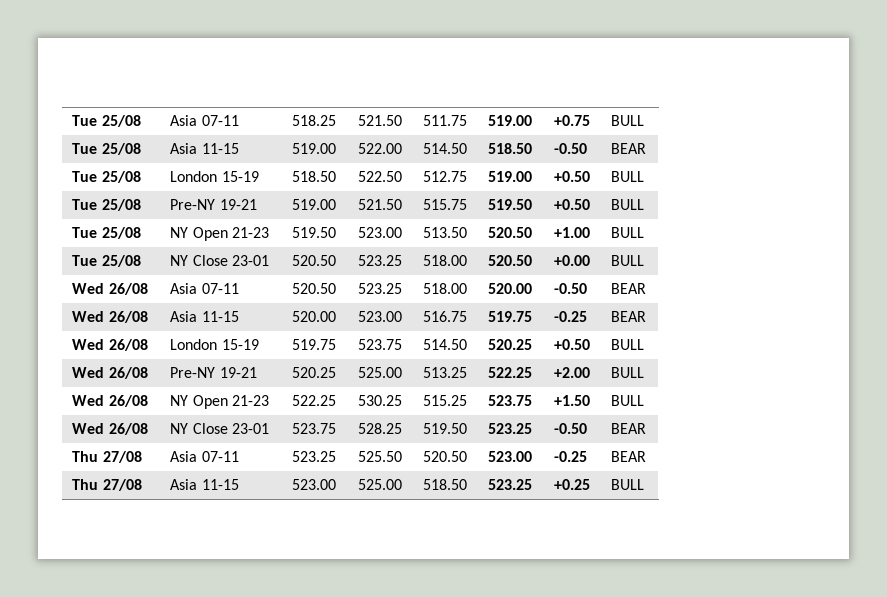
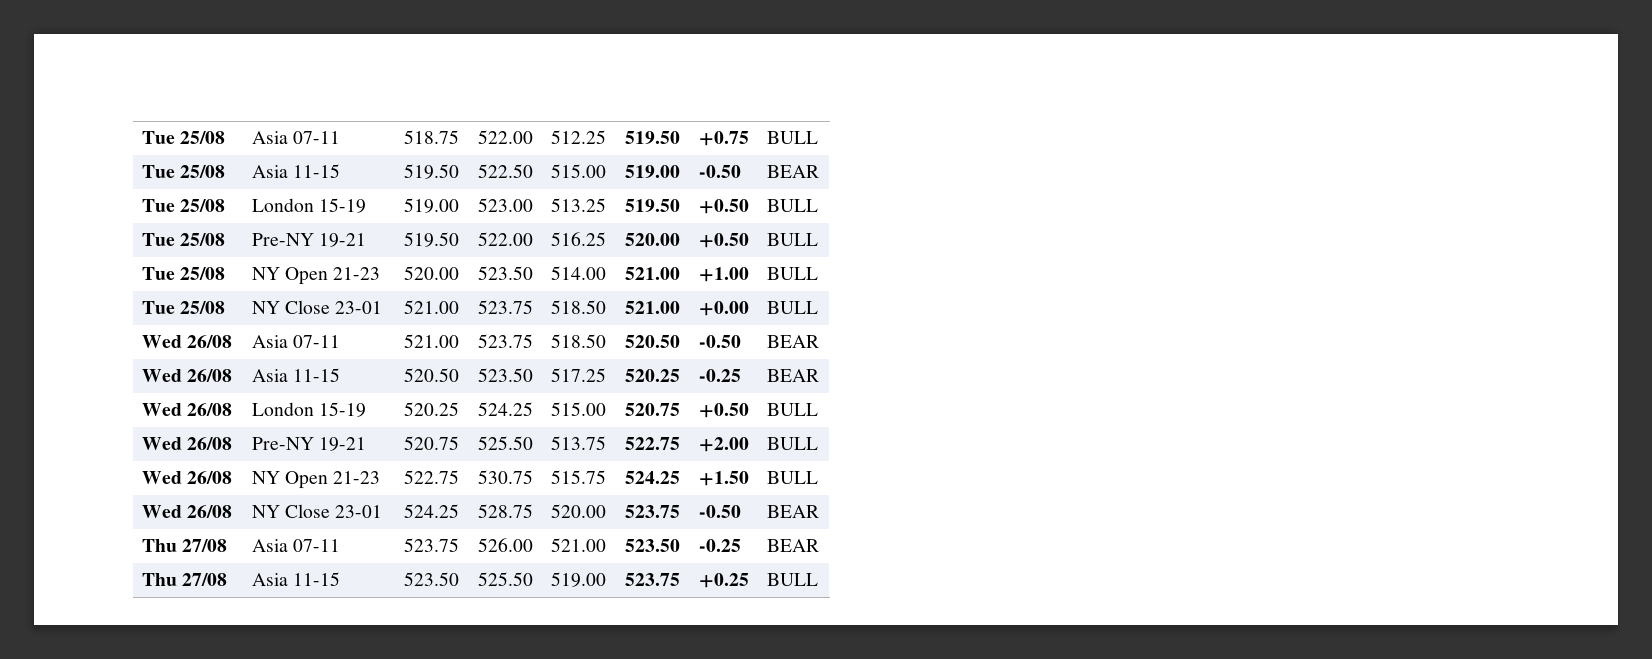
- Tue 25/08 | Asia 07-11 | 518.25 | 521.50 | 511.75 | 519.00 | +0.75 | BULL
+ Tue 25/08 | Asia 07-11 | 518.75 | 522.00 | 512.25 | 519.50 | +0.75 | BULL
- Tue 25/08 | Asia 11-15 | 519.00 | 522.00 | 514.50 | 518.50 | -0.50 | BEAR
+ Tue 25/08 | Asia 11-15 | 519.50 | 522.50 | 515.00 | 519.00 | -0.50 | BEAR
- Tue 25/08 | London 15-19 | 518.50 | 522.50 | 512.75 | 519.00 | +0.50 | BULL
+ Tue 25/08 | London 15-19 | 519.00 | 523.00 | 513.25 | 519.50 | +0.50 | BULL
- Tue 25/08 | Pre-NY 19-21 | 519.00 | 521.50 | 515.75 | 519.50 | +0.50 | BULL
+ Tue 25/08 | Pre-NY 19-21 | 519.50 | 522.00 | 516.25 | 520.00 | +0.50 | BULL
- Tue 25/08 | NY Open 21-23 | 519.50 | 523.00 | 513.50 | 520.50 | +1.00 | BULL
+ Tue 25/08 | NY Open 21-23 | 520.00 | 523.50 | 514.00 | 521.00 | +1.00 | BULL
- Tue 25/08 | NY Close 23-01 | 520.50 | 523.25 | 518.00 | 520.50 | +0.00 | BULL
+ Tue 25/08 | NY Close 23-01 | 521.00 | 523.75 | 518.50 | 521.00 | +0.00 | BULL
- Wed 26/08 | Asia 07-11 | 520.50 | 523.25 | 518.00 | 520.00 | -0.50 | BEAR
+ Wed 26/08 | Asia 07-11 | 521.00 | 523.75 | 518.50 | 520.50 | -0.50 | BEAR
- Wed 26/08 | Asia 11-15 | 520.00 | 523.00 | 516.75 | 519.75 | -0.25 | BEAR
+ Wed 26/08 | Asia 11-15 | 520.50 | 523.50 | 517.25 | 520.25 | -0.25 | BEAR
- Wed 26/08 | London 15-19 | 519.75 | 523.75 | 514.50 | 520.25 | +0.50 | BULL
+ Wed 26/08 | London 15-19 | 520.25 | 524.25 | 515.00 | 520.75 | +0.50 | BULL
- Wed 26/08 | Pre-NY 19-21 | 520.25 | 525.00 | 513.25 | 522.25 | +2.00 | BULL
+ Wed 26/08 | Pre-NY 19-21 | 520.75 | 525.50 | 513.75 | 522.75 | +2.00 | BULL
- Wed 26/08 | NY Open 21-23 | 522.25 | 530.25 | 515.25 | 523.75 | +1.50 | BULL
+ Wed 26/08 | NY Open 21-23 | 522.75 | 530.75 | 515.75 | 524.25 | +1.50 | BULL
- Wed 26/08 | NY Close 23-01 | 523.75 | 528.25 | 519.50 | 523.25 | -0.50 | BEAR
+ Wed 26/08 | NY Close 23-01 | 524.25 | 528.75 | 520.00 | 523.75 | -0.50 | BEAR
- Thu 27/08 | Asia 07-11 | 523.25 | 525.50 | 520.50 | 523.00 | -0.25 | BEAR
+ Thu 27/08 | Asia 07-11 | 523.75 | 526.00 | 521.00 | 523.50 | -0.25 | BEAR
- Thu 27/08 | Asia 11-15 | 523.00 | 525.00 | 518.50 | 523.25 | +0.25 | BULL
+ Thu 27/08 | Asia 11-15 | 523.50 | 525.50 | 519.00 | 523.75 | +0.25 | BULL

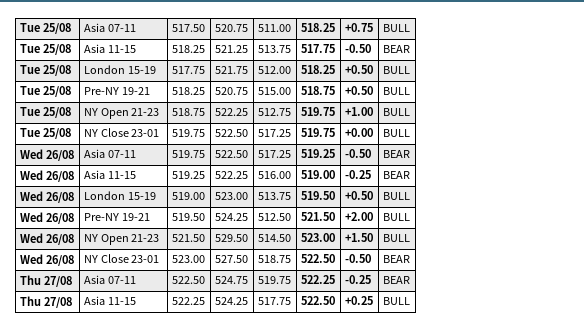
- Tue 25/08 | Asia 07-11 | 518.75 | 522.00 | 512.25 | 519.50 | +0.75 | BULL
+ Tue 25/08 | Asia 07-11 | 517.50 | 520.75 | 511.00 | 518.25 | +0.75 | BULL
- Tue 25/08 | Asia 11-15 | 519.50 | 522.50 | 515.00 | 519.00 | -0.50 | BEAR
+ Tue 25/08 | Asia 11-15 | 518.25 | 521.25 | 513.75 | 517.75 | -0.50 | BEAR
- Tue 25/08 | London 15-19 | 519.00 | 523.00 | 513.25 | 519.50 | +0.50 | BULL
+ Tue 25/08 | London 15-19 | 517.75 | 521.75 | 512.00 | 518.25 | +0.50 | BULL
- Tue 25/08 | Pre-NY 19-21 | 519.50 | 522.00 | 516.25 | 520.00 | +0.50 | BULL
+ Tue 25/08 | Pre-NY 19-21 | 518.25 | 520.75 | 515.00 | 518.75 | +0.50 | BULL
- Tue 25/08 | NY Open 21-23 | 520.00 | 523.50 | 514.00 | 521.00 | +1.00 | BULL
+ Tue 25/08 | NY Open 21-23 | 518.75 | 522.25 | 512.75 | 519.75 | +1.00 | BULL
- Tue 25/08 | NY Close 23-01 | 521.00 | 523.75 | 518.50 | 521.00 | +0.00 | BULL
+ Tue 25/08 | NY Close 23-01 | 519.75 | 522.50 | 517.25 | 519.75 | +0.00 | BULL
- Wed 26/08 | Asia 07-11 | 521.00 | 523.75 | 518.50 | 520.50 | -0.50 | BEAR
+ Wed 26/08 | Asia 07-11 | 519.75 | 522.50 | 517.25 | 519.25 | -0.50 | BEAR
- Wed 26/08 | Asia 11-15 | 520.50 | 523.50 | 517.25 | 520.25 | -0.25 | BEAR
+ Wed 26/08 | Asia 11-15 | 519.25 | 522.25 | 516.00 | 519.00 | -0.25 | BEAR
- Wed 26/08 | London 15-19 | 520.25 | 524.25 | 515.00 | 520.75 | +0.50 | BULL
+ Wed 26/08 | London 15-19 | 519.00 | 523.00 | 513.75 | 519.50 | +0.50 | BULL
- Wed 26/08 | Pre-NY 19-21 | 520.75 | 525.50 | 513.75 | 522.75 | +2.00 | BULL
+ Wed 26/08 | Pre-NY 19-21 | 519.50 | 524.25 | 512.50 | 521.50 | +2.00 | BULL
- Wed 26/08 | NY Open 21-23 | 522.75 | 530.75 | 515.75 | 524.25 | +1.50 | BULL
+ Wed 26/08 | NY Open 21-23 | 521.50 | 529.50 | 514.50 | 523.00 | +1.50 | BULL
- Wed 26/08 | NY Close 23-01 | 524.25 | 528.75 | 520.00 | 523.75 | -0.50 | BEAR
+ Wed 26/08 | NY Close 23-01 | 523.00 | 527.50 | 518.75 | 522.50 | -0.50 | BEAR
- Thu 27/08 | Asia 07-11 | 523.75 | 526.00 | 521.00 | 523.50 | -0.25 | BEAR
+ Thu 27/08 | Asia 07-11 | 522.50 | 524.75 | 519.75 | 522.25 | -0.25 | BEAR
- Thu 27/08 | Asia 11-15 | 523.50 | 525.50 | 519.00 | 523.75 | +0.25 | BULL
+ Thu 27/08 | Asia 11-15 | 522.25 | 524.25 | 517.75 | 522.50 | +0.25 | BULL

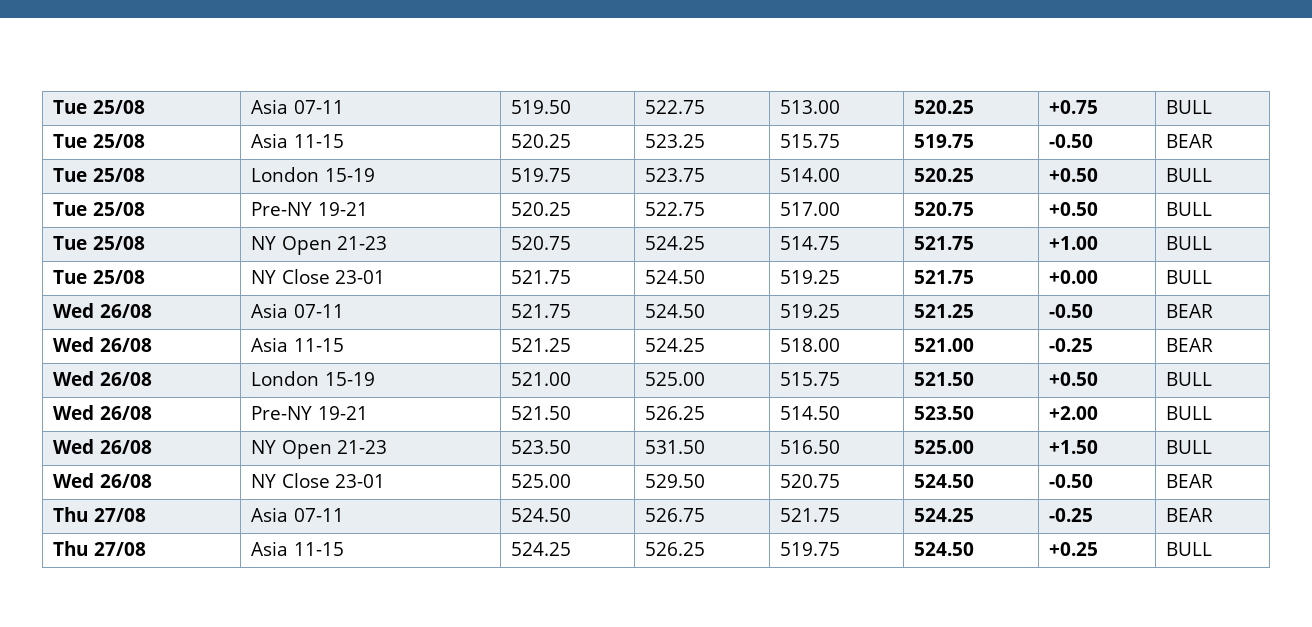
- Tue 25/08 | Asia 07-11 | 517.50 | 520.75 | 511.00 | 518.25 | +0.75 | BULL
+ Tue 25/08 | Asia 07-11 | 519.50 | 522.75 | 513.00 | 520.25 | +0.75 | BULL
- Tue 25/08 | Asia 11-15 | 518.25 | 521.25 | 513.75 | 517.75 | -0.50 | BEAR
+ Tue 25/08 | Asia 11-15 | 520.25 | 523.25 | 515.75 | 519.75 | -0.50 | BEAR
- Tue 25/08 | London 15-19 | 517.75 | 521.75 | 512.00 | 518.25 | +0.50 | BULL
+ Tue 25/08 | London 15-19 | 519.75 | 523.75 | 514.00 | 520.25 | +0.50 | BULL
- Tue 25/08 | Pre-NY 19-21 | 518.25 | 520.75 | 515.00 | 518.75 | +0.50 | BULL
+ Tue 25/08 | Pre-NY 19-21 | 520.25 | 522.75 | 517.00 | 520.75 | +0.50 | BULL
- Tue 25/08 | NY Open 21-23 | 518.75 | 522.25 | 512.75 | 519.75 | +1.00 | BULL
+ Tue 25/08 | NY Open 21-23 | 520.75 | 524.25 | 514.75 | 521.75 | +1.00 | BULL
- Tue 25/08 | NY Close 23-01 | 519.75 | 522.50 | 517.25 | 519.75 | +0.00 | BULL
+ Tue 25/08 | NY Close 23-01 | 521.75 | 524.50 | 519.25 | 521.75 | +0.00 | BULL
- Wed 26/08 | Asia 07-11 | 519.75 | 522.50 | 517.25 | 519.25 | -0.50 | BEAR
+ Wed 26/08 | Asia 07-11 | 521.75 | 524.50 | 519.25 | 521.25 | -0.50 | BEAR
- Wed 26/08 | Asia 11-15 | 519.25 | 522.25 | 516.00 | 519.00 | -0.25 | BEAR
+ Wed 26/08 | Asia 11-15 | 521.25 | 524.25 | 518.00 | 521.00 | -0.25 | BEAR
- Wed 26/08 | London 15-19 | 519.00 | 523.00 | 513.75 | 519.50 | +0.50 | BULL
+ Wed 26/08 | London 15-19 | 521.00 | 525.00 | 515.75 | 521.50 | +0.50 | BULL
- Wed 26/08 | Pre-NY 19-21 | 519.50 | 524.25 | 512.50 | 521.50 | +2.00 | BULL
+ Wed 26/08 | Pre-NY 19-21 | 521.50 | 526.25 | 514.50 | 523.50 | +2.00 | BULL
- Wed 26/08 | NY Open 21-23 | 521.50 | 529.50 | 514.50 | 523.00 | +1.50 | BULL
+ Wed 26/08 | NY Open 21-23 | 523.50 | 531.50 | 516.50 | 525.00 | +1.50 | BULL
- Wed 26/08 | NY Close 23-01 | 523.00 | 527.50 | 518.75 | 522.50 | -0.50 | BEAR
+ Wed 26/08 | NY Close 23-01 | 525.00 | 529.50 | 520.75 | 524.50 | -0.50 | BEAR
- Thu 27/08 | Asia 07-11 | 522.50 | 524.75 | 519.75 | 522.25 | -0.25 | BEAR
+ Thu 27/08 | Asia 07-11 | 524.50 | 526.75 | 521.75 | 524.25 | -0.25 | BEAR
- Thu 27/08 | Asia 11-15 | 522.25 | 524.25 | 517.75 | 522.50 | +0.25 | BULL
+ Thu 27/08 | Asia 11-15 | 524.25 | 526.25 | 519.75 | 524.50 | +0.25 | BULL

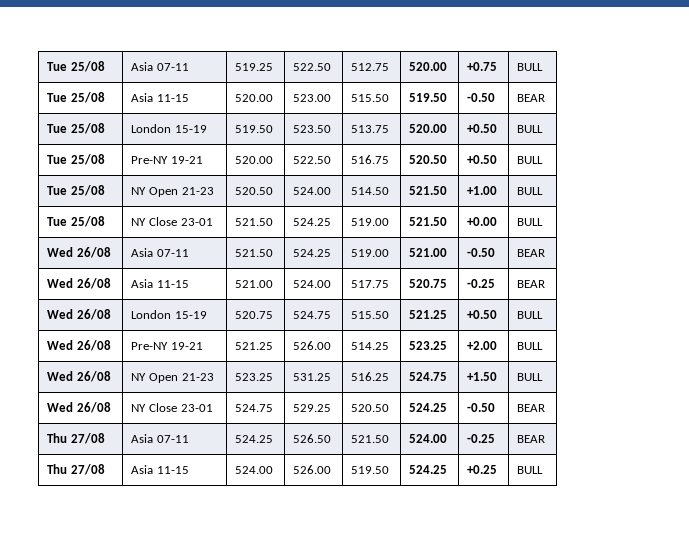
- Tue 25/08 | Asia 07-11 | 519.50 | 522.75 | 513.00 | 520.25 | +0.75 | BULL
+ Tue 25/08 | Asia 07-11 | 519.25 | 522.50 | 512.75 | 520.00 | +0.75 | BULL
- Tue 25/08 | Asia 11-15 | 520.25 | 523.25 | 515.75 | 519.75 | -0.50 | BEAR
+ Tue 25/08 | Asia 11-15 | 520.00 | 523.00 | 515.50 | 519.50 | -0.50 | BEAR
- Tue 25/08 | London 15-19 | 519.75 | 523.75 | 514.00 | 520.25 | +0.50 | BULL
+ Tue 25/08 | London 15-19 | 519.50 | 523.50 | 513.75 | 520.00 | +0.50 | BULL
- Tue 25/08 | Pre-NY 19-21 | 520.25 | 522.75 | 517.00 | 520.75 | +0.50 | BULL
+ Tue 25/08 | Pre-NY 19-21 | 520.00 | 522.50 | 516.75 | 520.50 | +0.50 | BULL
- Tue 25/08 | NY Open 21-23 | 520.75 | 524.25 | 514.75 | 521.75 | +1.00 | BULL
+ Tue 25/08 | NY Open 21-23 | 520.50 | 524.00 | 514.50 | 521.50 | +1.00 | BULL
- Tue 25/08 | NY Close 23-01 | 521.75 | 524.50 | 519.25 | 521.75 | +0.00 | BULL
+ Tue 25/08 | NY Close 23-01 | 521.50 | 524.25 | 519.00 | 521.50 | +0.00 | BULL
- Wed 26/08 | Asia 07-11 | 521.75 | 524.50 | 519.25 | 521.25 | -0.50 | BEAR
+ Wed 26/08 | Asia 07-11 | 521.50 | 524.25 | 519.00 | 521.00 | -0.50 | BEAR
- Wed 26/08 | Asia 11-15 | 521.25 | 524.25 | 518.00 | 521.00 | -0.25 | BEAR
+ Wed 26/08 | Asia 11-15 | 521.00 | 524.00 | 517.75 | 520.75 | -0.25 | BEAR
- Wed 26/08 | London 15-19 | 521.00 | 525.00 | 515.75 | 521.50 | +0.50 | BULL
+ Wed 26/08 | London 15-19 | 520.75 | 524.75 | 515.50 | 521.25 | +0.50 | BULL
- Wed 26/08 | Pre-NY 19-21 | 521.50 | 526.25 | 514.50 | 523.50 | +2.00 | BULL
+ Wed 26/08 | Pre-NY 19-21 | 521.25 | 526.00 | 514.25 | 523.25 | +2.00 | BULL
- Wed 26/08 | NY Open 21-23 | 523.50 | 531.50 | 516.50 | 525.00 | +1.50 | BULL
+ Wed 26/08 | NY Open 21-23 | 523.25 | 531.25 | 516.25 | 524.75 | +1.50 | BULL
- Wed 26/08 | NY Close 23-01 | 525.00 | 529.50 | 520.75 | 524.50 | -0.50 | BEAR
+ Wed 26/08 | NY Close 23-01 | 524.75 | 529.25 | 520.50 | 524.25 | -0.50 | BEAR
- Thu 27/08 | Asia 07-11 | 524.50 | 526.75 | 521.75 | 524.25 | -0.25 | BEAR
+ Thu 27/08 | Asia 07-11 | 524.25 | 526.50 | 521.50 | 524.00 | -0.25 | BEAR
- Thu 27/08 | Asia 11-15 | 524.25 | 526.25 | 519.75 | 524.50 | +0.25 | BULL
+ Thu 27/08 | Asia 11-15 | 524.00 | 526.00 | 519.50 | 524.25 | +0.25 | BULL

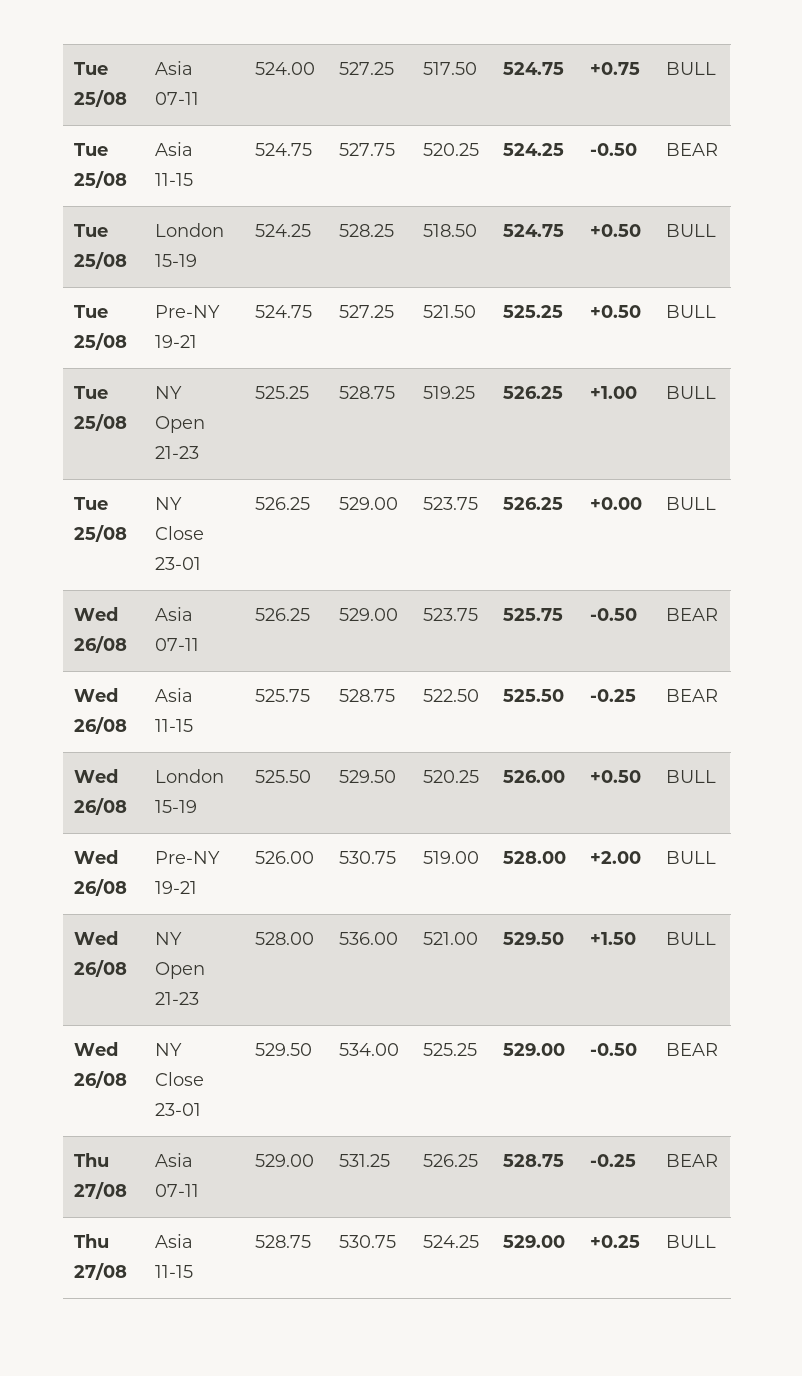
- Tue 25/08 | Asia 07-11 | 519.25 | 522.50 | 512.75 | 520.00 | +0.75 | BULL
+ Tue 25/08 | Asia 07-11 | 524.00 | 527.25 | 517.50 | 524.75 | +0.75 | BULL
- Tue 25/08 | Asia 11-15 | 520.00 | 523.00 | 515.50 | 519.50 | -0.50 | BEAR
+ Tue 25/08 | Asia 11-15 | 524.75 | 527.75 | 520.25 | 524.25 | -0.50 | BEAR
- Tue 25/08 | London 15-19 | 519.50 | 523.50 | 513.75 | 520.00 | +0.50 | BULL
+ Tue 25/08 | London 15-19 | 524.25 | 528.25 | 518.50 | 524.75 | +0.50 | BULL
- Tue 25/08 | Pre-NY 19-21 | 520.00 | 522.50 | 516.75 | 520.50 | +0.50 | BULL
+ Tue 25/08 | Pre-NY 19-21 | 524.75 | 527.25 | 521.50 | 525.25 | +0.50 | BULL
- Tue 25/08 | NY Open 21-23 | 520.50 | 524.00 | 514.50 | 521.50 | +1.00 | BULL
+ Tue 25/08 | NY Open 21-23 | 525.25 | 528.75 | 519.25 | 526.25 | +1.00 | BULL
- Tue 25/08 | NY Close 23-01 | 521.50 | 524.25 | 519.00 | 521.50 | +0.00 | BULL
+ Tue 25/08 | NY Close 23-01 | 526.25 | 529.00 | 523.75 | 526.25 | +0.00 | BULL
- Wed 26/08 | Asia 07-11 | 521.50 | 524.25 | 519.00 | 521.00 | -0.50 | BEAR
+ Wed 26/08 | Asia 07-11 | 526.25 | 529.00 | 523.75 | 525.75 | -0.50 | BEAR
- Wed 26/08 | Asia 11-15 | 521.00 | 524.00 | 517.75 | 520.75 | -0.25 | BEAR
+ Wed 26/08 | Asia 11-15 | 525.75 | 528.75 | 522.50 | 525.50 | -0.25 | BEAR
- Wed 26/08 | London 15-19 | 520.75 | 524.75 | 515.50 | 521.25 | +0.50 | BULL
+ Wed 26/08 | London 15-19 | 525.50 | 529.50 | 520.25 | 526.00 | +0.50 | BULL
- Wed 26/08 | Pre-NY 19-21 | 521.25 | 526.00 | 514.25 | 523.25 | +2.00 | BULL
+ Wed 26/08 | Pre-NY 19-21 | 526.00 | 530.75 | 519.00 | 528.00 | +2.00 | BULL
- Wed 26/08 | NY Open 21-23 | 523.25 | 531.25 | 516.25 | 524.75 | +1.50 | BULL
+ Wed 26/08 | NY Open 21-23 | 528.00 | 536.00 | 521.00 | 529.50 | +1.50 | BULL
- Wed 26/08 | NY Close 23-01 | 524.75 | 529.25 | 520.50 | 524.25 | -0.50 | BEAR
+ Wed 26/08 | NY Close 23-01 | 529.50 | 534.00 | 525.25 | 529.00 | -0.50 | BEAR
- Thu 27/08 | Asia 07-11 | 524.25 | 526.50 | 521.50 | 524.00 | -0.25 | BEAR
+ Thu 27/08 | Asia 07-11 | 529.00 | 531.25 | 526.25 | 528.75 | -0.25 | BEAR
- Thu 27/08 | Asia 11-15 | 524.00 | 526.00 | 519.50 | 524.25 | +0.25 | BULL
+ Thu 27/08 | Asia 11-15 | 528.75 | 530.75 | 524.25 | 529.00 | +0.25 | BULL

